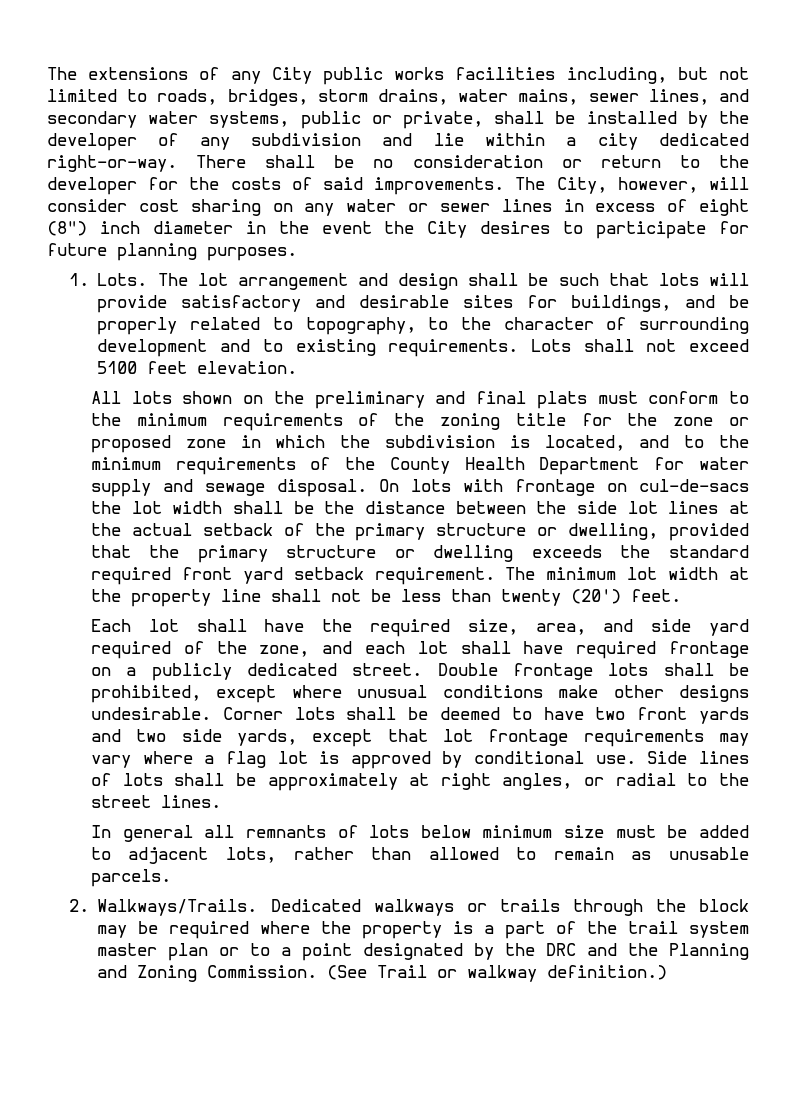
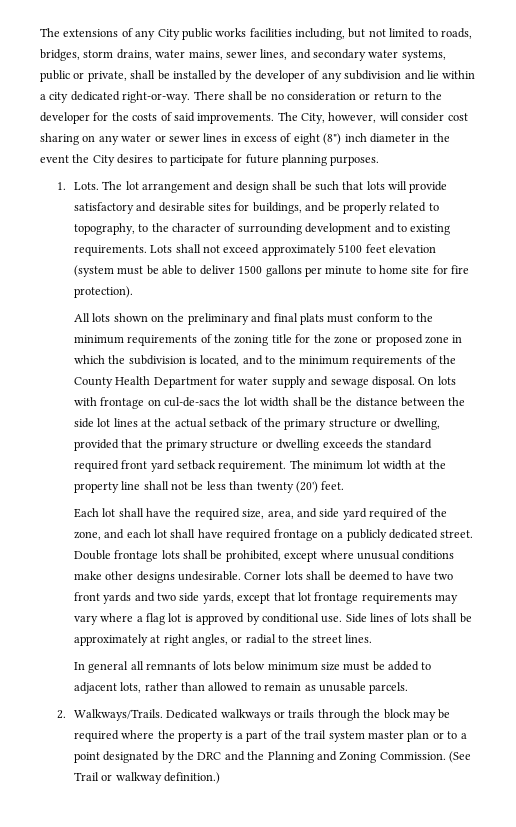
- Lots shall not exceed 5100 feet elevation.
+ Lots shall not exceed approximately 5100 feet elevation (system must be able to deliver 1500 gallons per minute to home site for fire protection).

